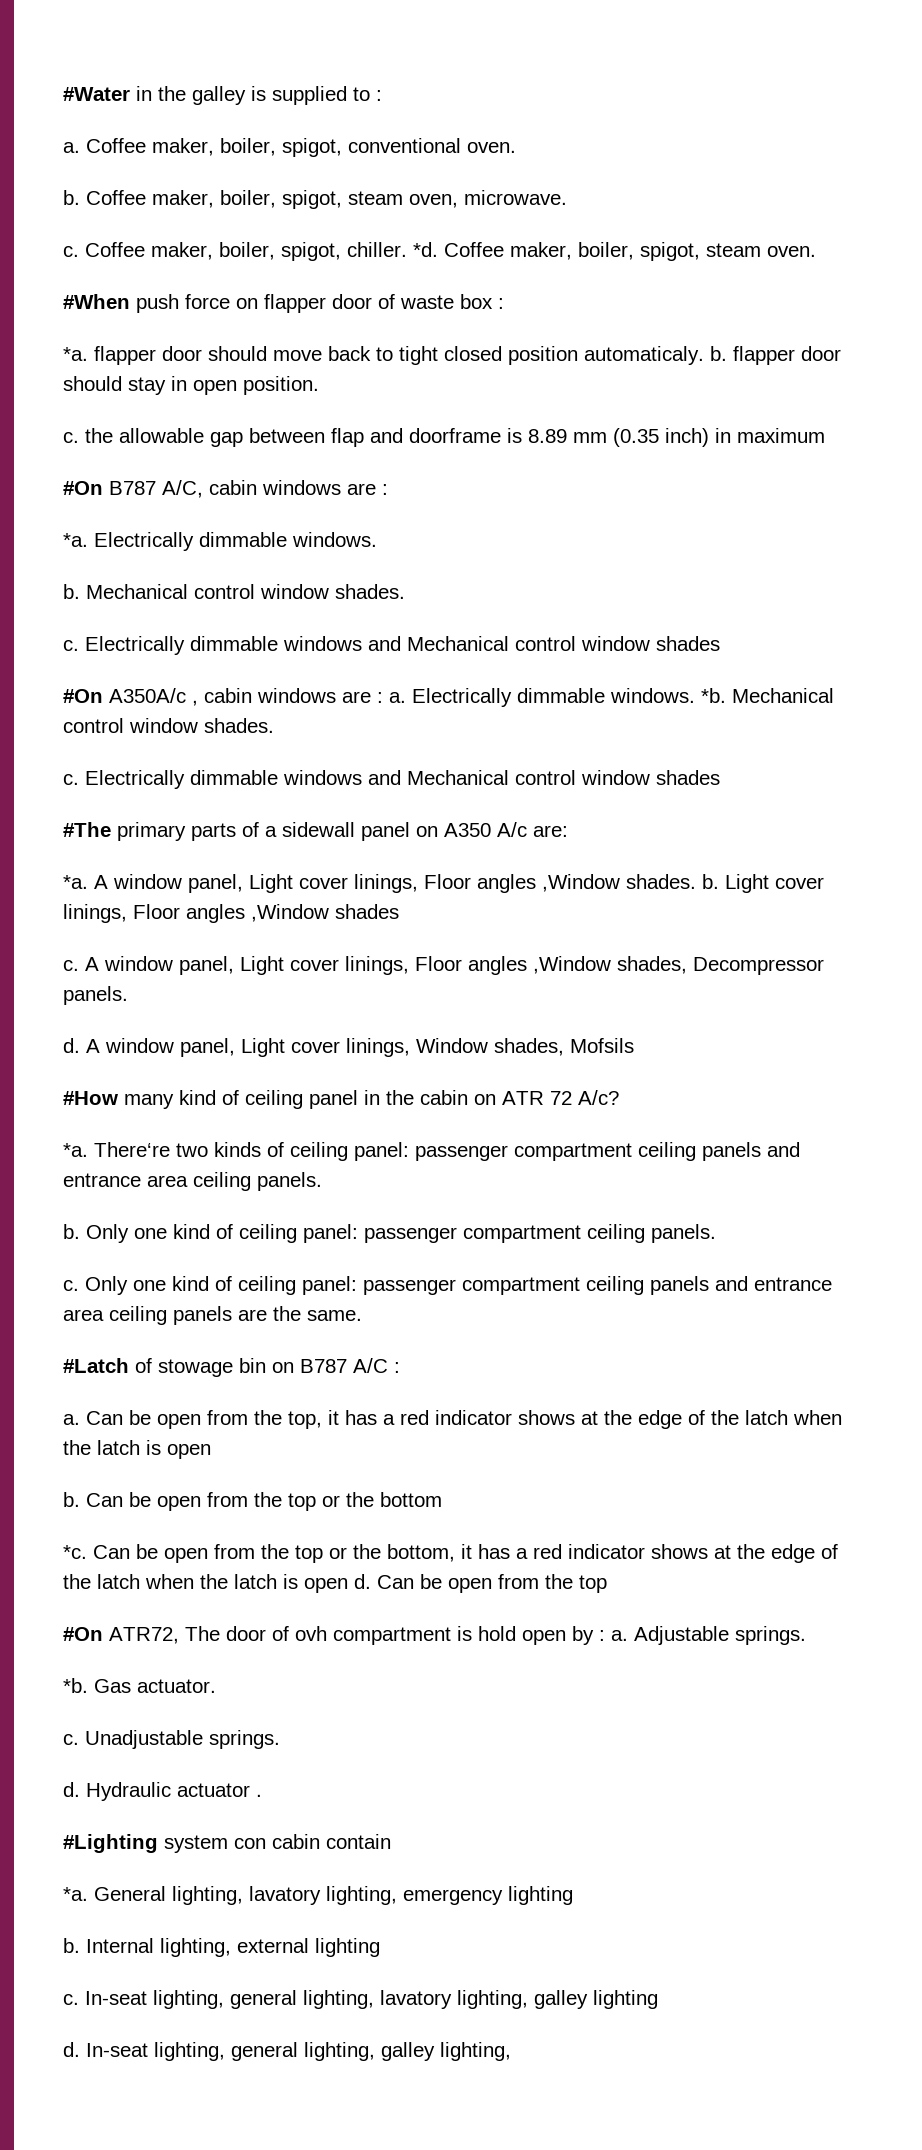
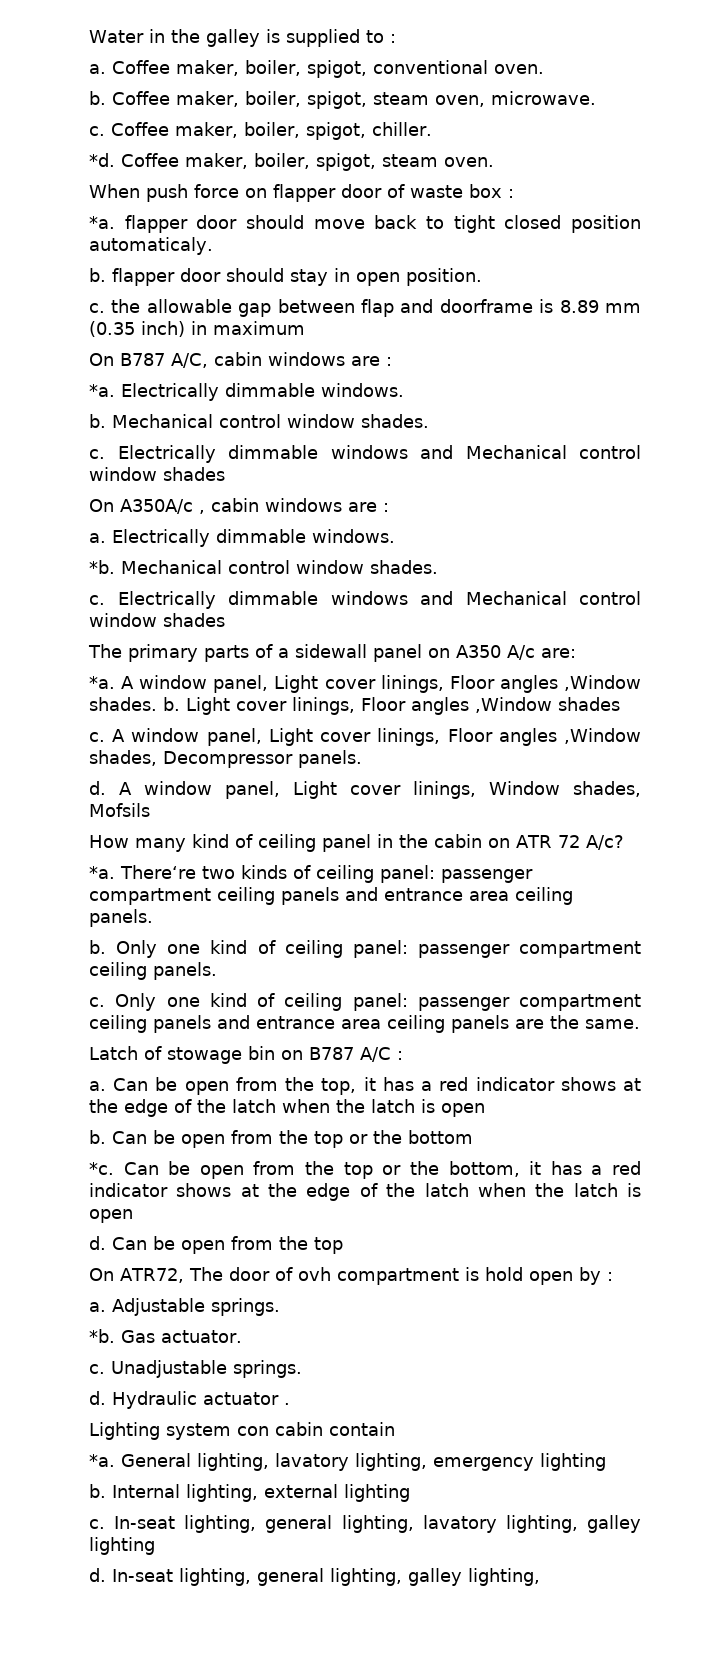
- #Water in the galley is supplied to :
+ Water in the galley is supplied to :
- Coffee maker, boiler, spigot, chiller. *d.
+ Coffee maker, boiler, spigot, chiller.
+ *d.
- #When push force on flapper door of waste box :
+ When push force on flapper door of waste box :
- *a. flapper door should move back to tight closed position automaticaly. b. flapper door should stay in open position.
+ *a. flapper door should move back to tight closed position automaticaly.
+ b. flapper door should stay in open position.
- #On B787 A/C, cabin windows are :
+ On B787 A/C, cabin windows are :
- #On A350A/c , cabin windows are : a. Electrically dimmable windows. *b.
+ On A350A/c , cabin windows are :
+ a. Electrically dimmable windows.
+ *b.
- #The primary parts of a sidewall panel on A350 A/c are:
+ The primary parts of a sidewall panel on A350 A/c are:
- #How many kind of ceiling panel in the cabin on ATR 72 A/c?
+ How many kind of ceiling panel in the cabin on ATR 72 A/c?
- #Latch of stowage bin on B787 A/C :
+ Latch of stowage bin on B787 A/C :
- Can be open from the top or the bottom, it has a red indicator shows at the edge of the latch when the latch is open d.
+ Can be open from the top or the bottom, it has a red indicator shows at the edge of the latch when the latch is open
+ d.
- #On ATR72, The door of ovh compartment is hold open by : a.
+ On ATR72, The door of ovh compartment is hold open by :
+ a.
- #Lighting system con cabin contain
+ Lighting system con cabin contain

